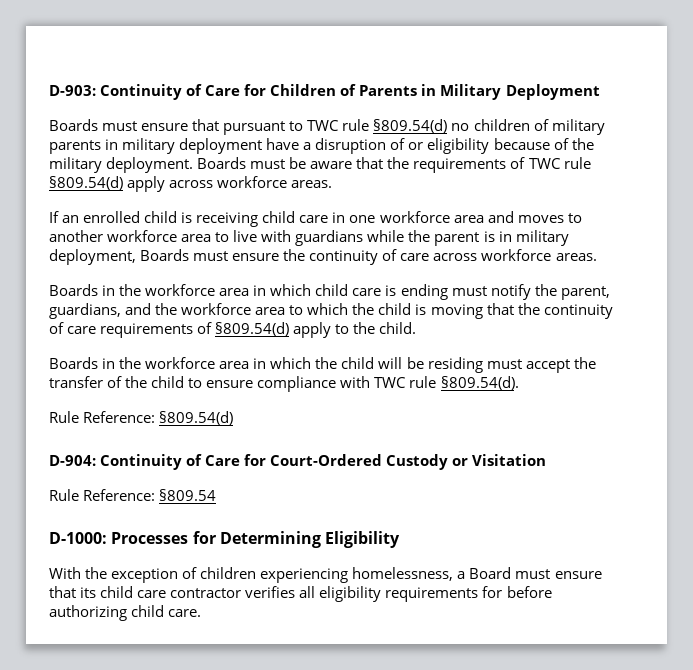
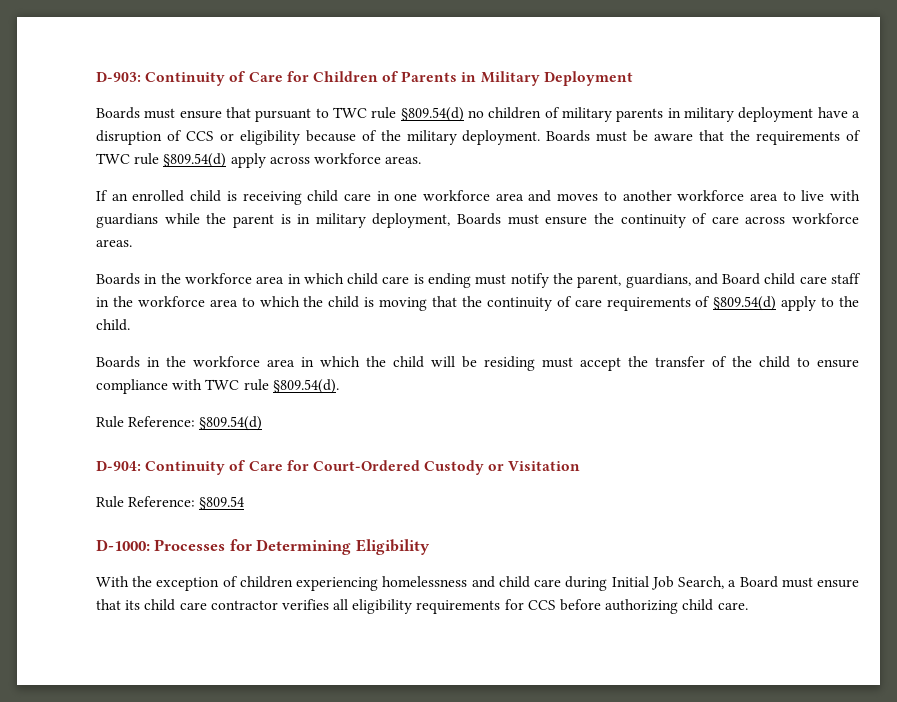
- Boards must ensure that pursuant to TWC rule §809.54(d) no children of military parents in military deployment have a disruption of or eligibility because of the military deployment.
+ Boards must ensure that pursuant to TWC rule §809.54(d) no children of military parents in military deployment have a disruption of CCS or eligibility because of the military deployment.
- Boards in the workforce area in which child care is ending must notify the parent, guardians, and the workforce area to which the child is moving that the continuity of care requirements of §809.54(d) apply to the child.
+ Boards in the workforce area in which child care is ending must notify the parent, guardians, and Board child care staff in the workforce area to which the child is moving that the continuity of care requirements of §809.54(d) apply to the child.
- With the exception of children experiencing homelessness, a Board must ensure that its child care contractor verifies all eligibility requirements for before authorizing child care.
+ With the exception of children experiencing homelessness and child care during Initial Job Search, a Board must ensure that its child care contractor verifies all eligibility requirements for CCS before authorizing child care.

